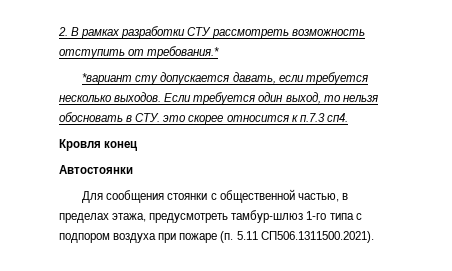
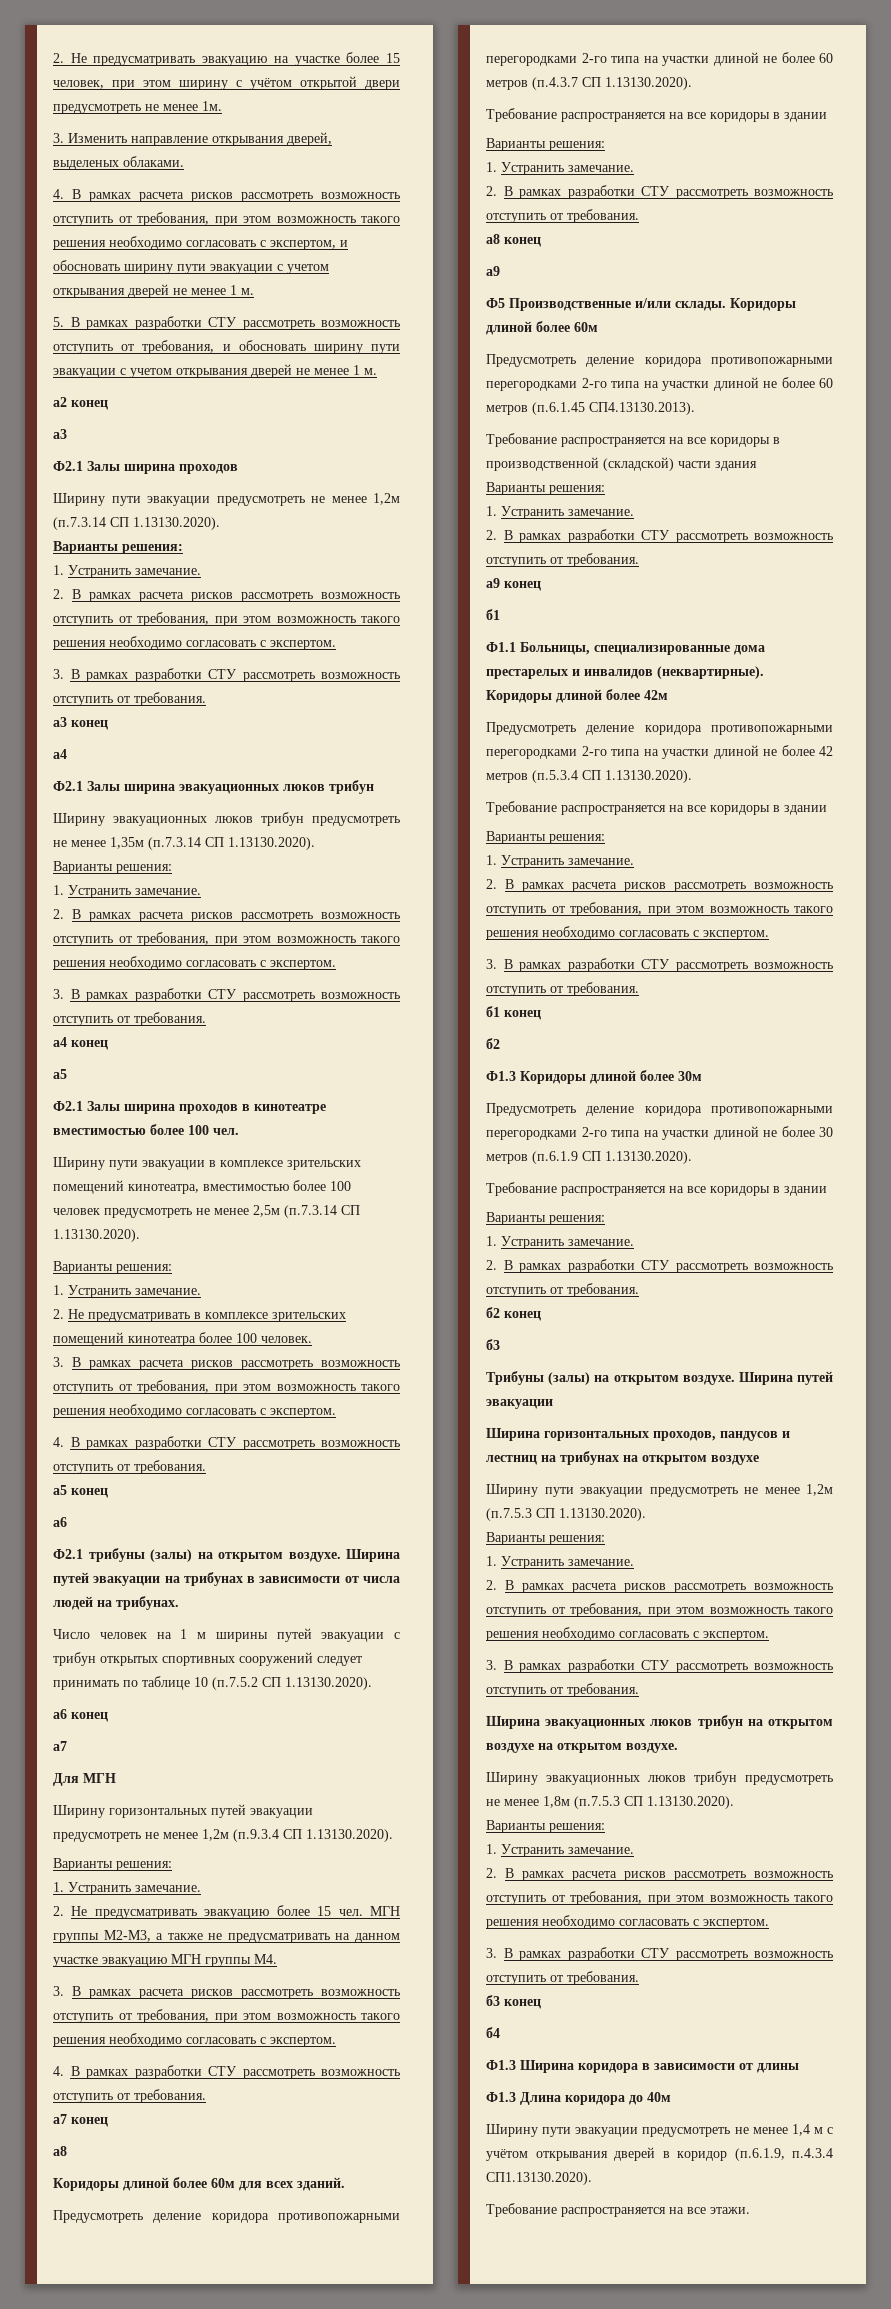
- 2. В рамках разработки СТУ рассмотреть возможность отступить от требования.*
- *вариант сту допускается давать, если требуется несколько выходов. Если требуется один выход, то нельзя обосновать в СТУ. это скорее относится к п.7.3 сп4.
- Кровля конец
- Автостоянки
- Для сообщения стоянки с общественной частью, в пределах этажа, предусмотреть тамбур-шлюз 1-го типа с подпором воздуха при пожаре (п. 5.11 СП506.1311500.2021).
+ 2. Не предусматривать эвакуацию на участке более 15 человек, при этом ширину с учётом открытой двери предусмотреть не менее 1м.
+ 3. Изменить направление открывания дверей, выделеных облаками.
+ 4. В рамках расчета рисков рассмотреть возможность отступить от требования, при этом возможность такого решения необходимо согласовать с экспертом, и обосновать ширину пути эвакуации с учетом открывания дверей не менее 1 м.
+ 5. В рамках разработки СТУ рассмотреть возможность отступить от требования, и обосновать ширину пути эвакуации с учетом открывания дверей не менее 1 м.
+ а2 конец
+ а3
+ Ф2.1 Залы ширина проходов
+ Ширину пути эвакуации предусмотреть не менее 1,2м (п.7.3.14 СП 1.13130.2020).
+ Варианты решения:
+ 1. Устранить замечание.
+ 2. В рамках расчета рисков рассмотреть возможность отступить от требования, при этом возможность такого решения необходимо согласовать с экспертом.
+ 3. В рамках разработки СТУ рассмотреть возможность отступить от требования.
+ а3 конец
+ а4
+ Ф2.1 Залы ширина эвакуационных люков трибун
+ Ширину эвакуационных люков трибун предусмотреть не менее 1,35м (п.7.3.14 СП 1.13130.2020).
+ Варианты решения:
+ 1. Устранить замечание.
+ 2. В рамках расчета рисков рассмотреть возможность отступить от требования, при этом возможность такого решения необходимо согласовать с экспертом.
+ 3. В рамках разработки СТУ рассмотреть возможность отступить от требования.
+ а4 конец
+ а5
+ Ф2.1 Залы ширина проходов в кинотеатре вместимостью более 100 чел.
+ Ширину пути эвакуации в комплексе зрительских помещений кинотеатра, вместимостью более 100 человек предусмотреть не менее 2,5м (п.7.3.14 СП 1.13130.2020).
+ Варианты решения:
+ 1. Устранить замечание.
+ 2. Не предусматривать в комплексе зрительских помещений кинотеатра более 100 человек.
+ 3. В рамках расчета рисков рассмотреть возможность отступить от требования, при этом возможность такого решения необходимо согласовать с экспертом.
+ 4. В рамках разработки СТУ рассмотреть возможность отступить от требования.
+ а5 конец
+ а6
+ Ф2.1 трибуны (залы) на открытом воздухе. Ширина путей эвакуации на трибунах в зависимости от числа людей на трибунах.
+ Число человек на 1 м ширины путей эвакуации с трибун открытых спортивных сооружений следует принимать по таблице 10 (п.7.5.2 СП 1.13130.2020).
+ а6 конец
+ а7
+ Для МГН
+ Ширину горизонтальных путей эвакуации предусмотреть не менее 1,2м (п.9.3.4 СП 1.13130.2020).
+ Варианты решения:
+ 1. Устранить замечание.
+ 2. Не предусматривать эвакуацию более 15 чел. МГН группы М2-М3, а также не предусматривать на данном участке эвакуацию МГН группы М4.
+ 3. В рамках расчета рисков рассмотреть возможность отступить от требования, при этом возможность такого решения необходимо согласовать с экспертом.
+ 4. В рамках разработки СТУ рассмотреть возможность отступить от требования.
+ а7 конец
+ а8
+ Коридоры длиной более 60м для всех зданий.
+ Предусмотреть деление коридора противопожарными перегородками 2-го типа на участки длиной не более 60 метров (п.4.3.7 СП 1.13130.2020).
+ Требование распространяется на все коридоры в здании
+ Варианты решения:
+ 1. Устранить замечание.
+ 2. В рамках разработки СТУ рассмотреть возможность отступить от требования.
+ а8 конец
+ а9
+ Ф5 Производственные и/или склады. Коридоры длиной более 60м
+ Предусмотреть деление коридора противопожарными перегородками 2-го типа на участки длиной не более 60 метров (п.6.1.45 СП4.13130.2013).
+ Требование распространяется на все коридоры в производственной (складской) части здания
+ Варианты решения:
+ 1. Устранить замечание.
+ 2. В рамках разработки СТУ рассмотреть возможность отступить от требования.
+ а9 конец
+ б1
+ Ф1.1 Больницы, специализированные дома престарелых и инвалидов (неквартирные). Коридоры длиной более 42м
+ Предусмотреть деление коридора противопожарными перегородками 2-го типа на участки длиной не более 42 метров (п.5.3.4 СП 1.13130.2020).
+ Требование распространяется на все коридоры в здании
+ Варианты решения:
+ 1. Устранить замечание.
+ 2. В рамках расчета рисков рассмотреть возможность отступить от требования, при этом возможность такого решения необходимо согласовать с экспертом.
+ 3. В рамках разработки СТУ рассмотреть возможность отступить от требования.
+ б1 конец
+ б2
+ Ф1.3 Коридоры длиной более 30м
+ Предусмотреть деление коридора противопожарными перегородками 2-го типа на участки длиной не более 30 метров (п.6.1.9 СП 1.13130.2020).
+ Требование распространяется на все коридоры в здании
+ Варианты решения:
+ 1. Устранить замечание.
+ 2. В рамках разработки СТУ рассмотреть возможность отступить от требования.
+ б2 конец
+ б3
+ Трибуны (залы) на открытом воздухе. Ширина путей эвакуации
+ Ширина горизонтальных проходов, пандусов и лестниц на трибунах на открытом воздухе
+ Ширину пути эвакуации предусмотреть не менее 1,2м (п.7.5.3 СП 1.13130.2020).
+ Варианты решения:
+ 1. Устранить замечание.
+ 2. В рамках расчета рисков рассмотреть возможность отступить от требования, при этом возможность такого решения необходимо согласовать с экспертом.
+ 3. В рамках разработки СТУ рассмотреть возможность отступить от требования.
+ Ширина эвакуационных люков трибун на открытом воздухе на открытом воздухе.
+ Ширину эвакуационных люков трибун предусмотреть не менее 1,8м (п.7.5.3 СП 1.13130.2020).
+ Варианты решения:
+ 1. Устранить замечание.
+ 2. В рамках расчета рисков рассмотреть возможность отступить от требования, при этом возможность такого решения необходимо согласовать с экспертом.
+ 3. В рамках разработки СТУ рассмотреть возможность отступить от требования.
+ б3 конец
+ б4
+ Ф1.3 Ширина коридора в зависимости от длины
+ Ф1.3 Длина коридора до 40м
+ Ширину пути эвакуации предусмотреть не менее 1,4 м с учётом открывания дверей в коридор (п.6.1.9, п.4.3.4 СП1.13130.2020).
+ Требование распространяется на все этажи.

